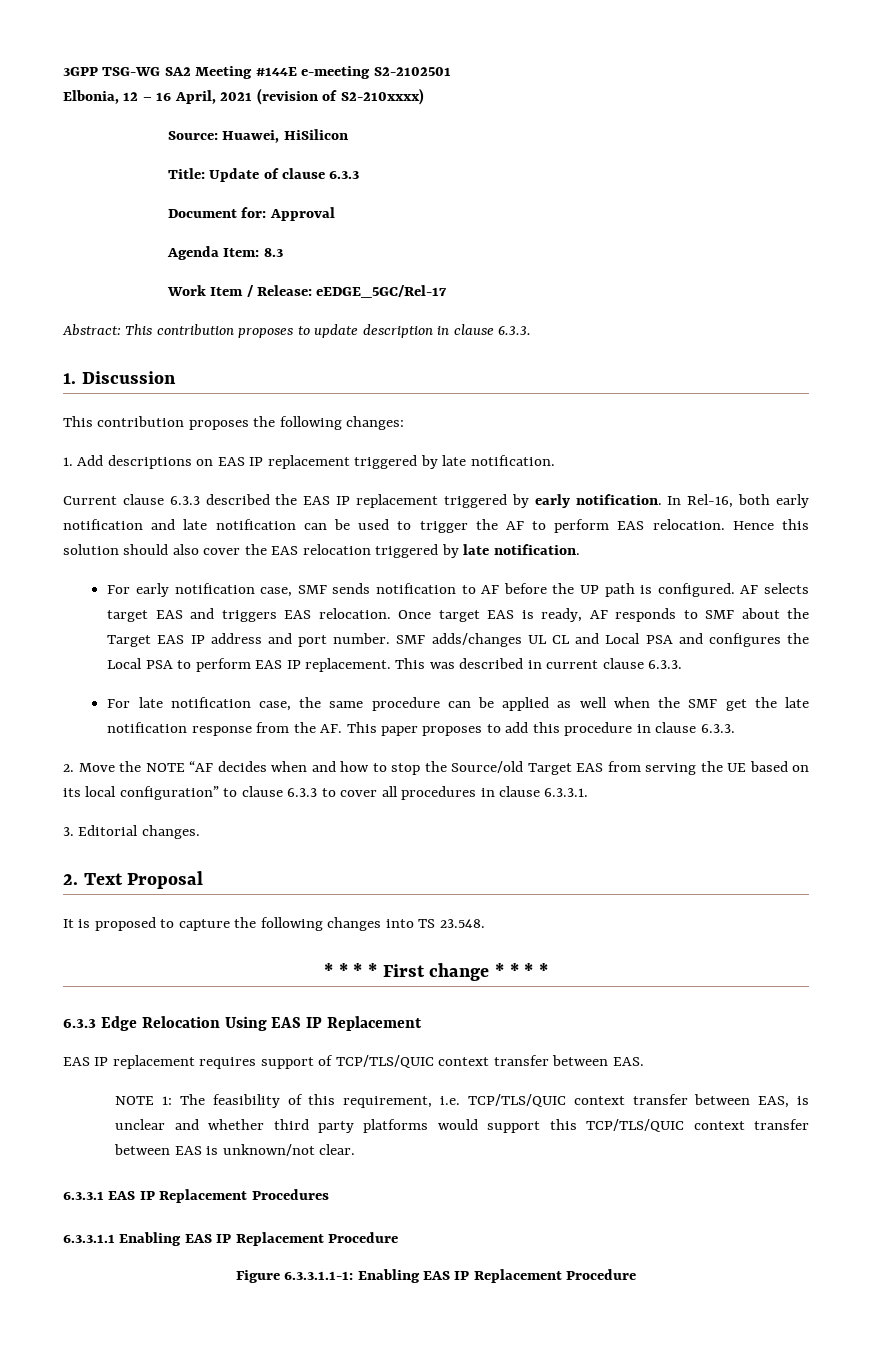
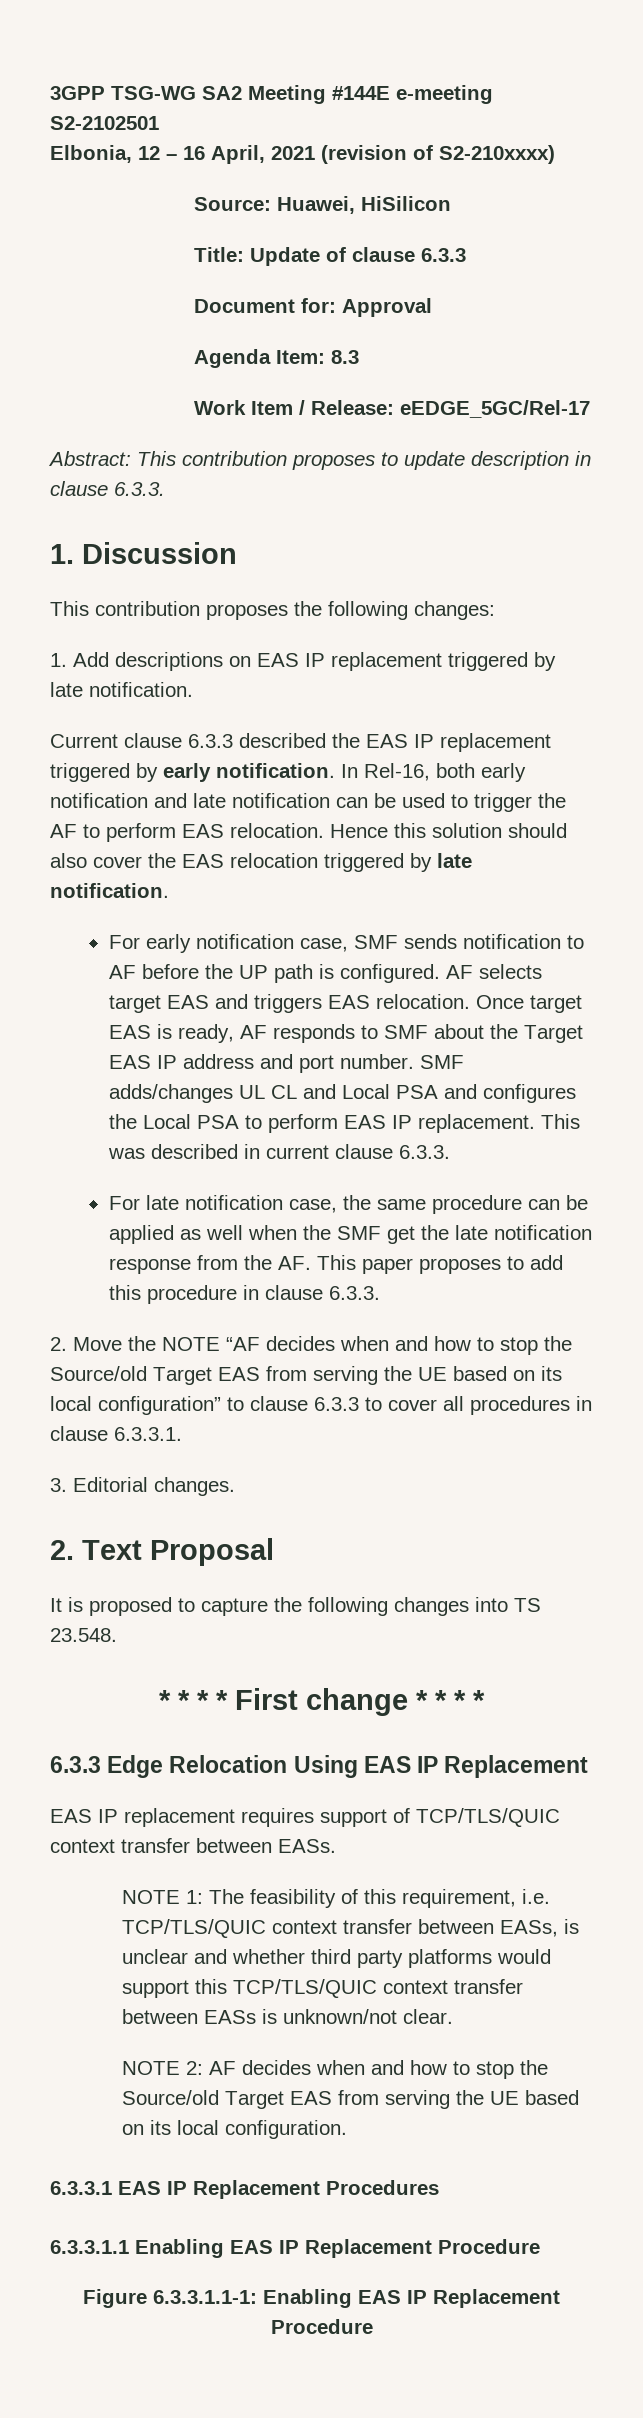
- EAS IP replacement requires support of TCP/TLS/QUIC context transfer between EAS.
+ EAS IP replacement requires support of TCP/TLS/QUIC context transfer between EASs.
- NOTE 1: The feasibility of this requirement, i.e. TCP/TLS/QUIC context transfer between EAS, is unclear and whether third party platforms would support this TCP/TLS/QUIC context transfer between EAS is unknown/not clear.
+ NOTE 1: The feasibility of this requirement, i.e. TCP/TLS/QUIC context transfer between EASs, is unclear and whether third party platforms would support this TCP/TLS/QUIC context transfer between EASs is unknown/not clear.
+ NOTE 2: AF decides when and how to stop the Source/old Target EAS from serving the UE based on its local configuration.

